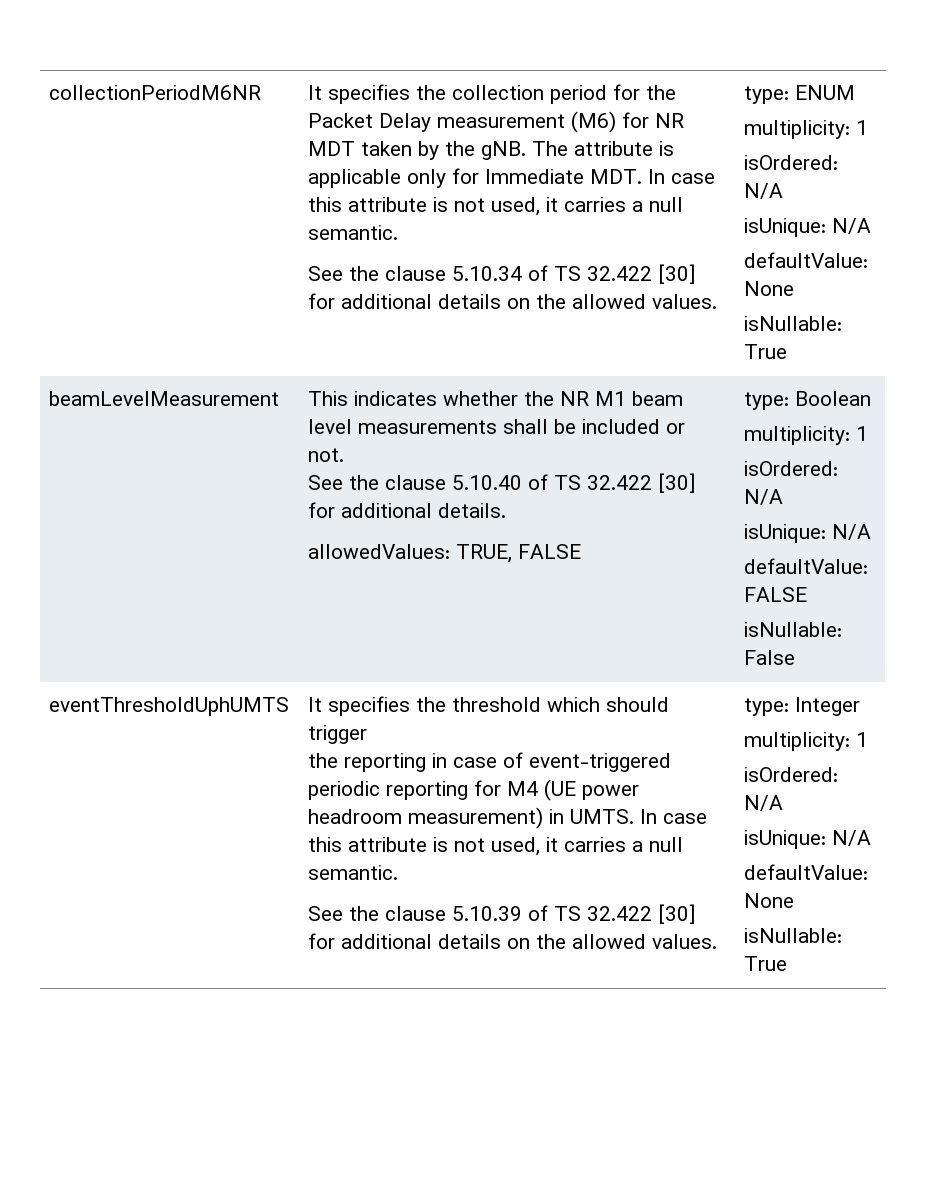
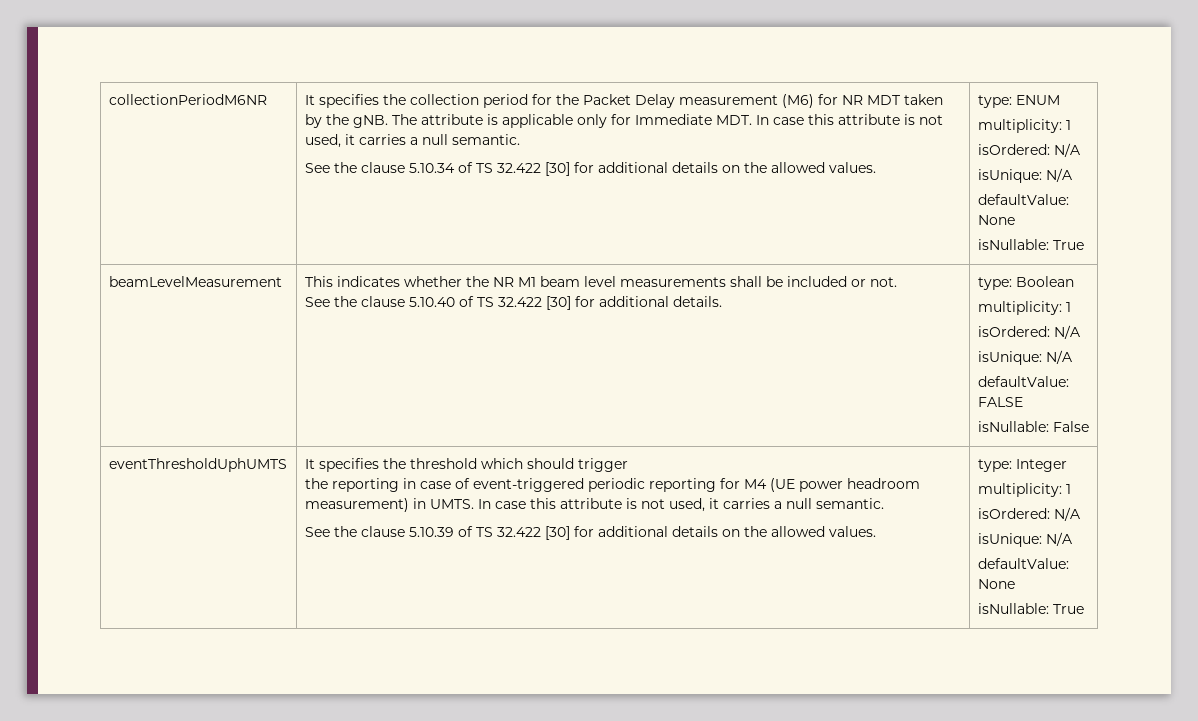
- allowedValues: TRUE, FALSE

